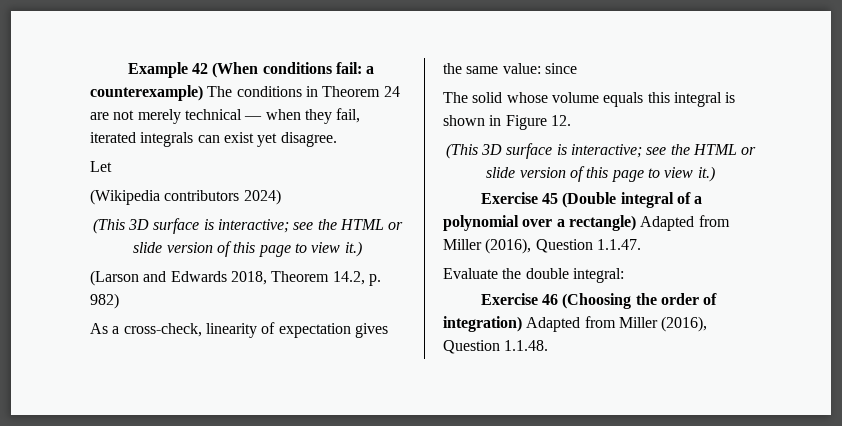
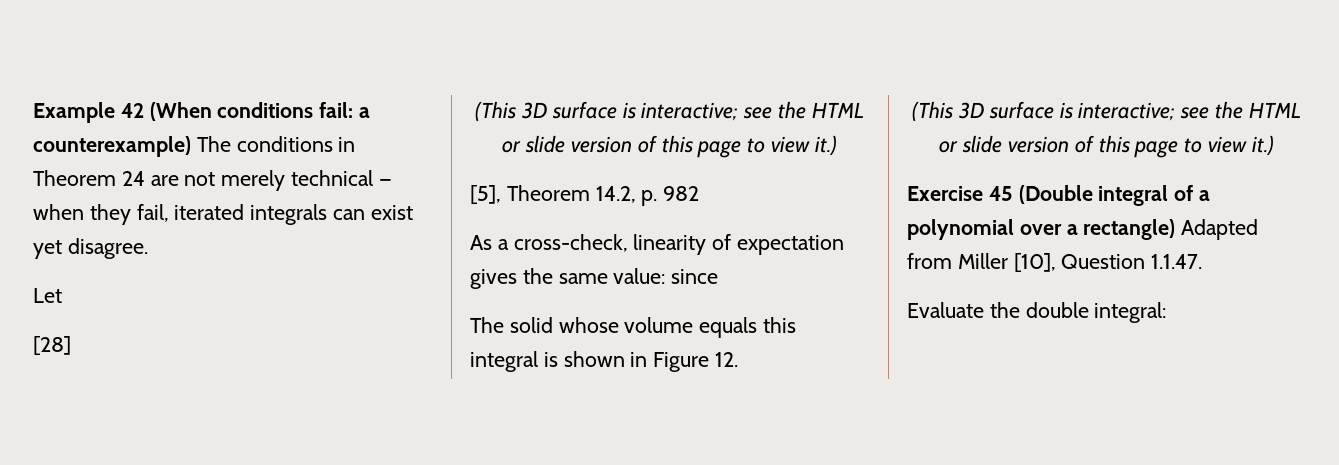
- (Wikipedia contributors 2024)
+ [28]
- (Larson and Edwards 2018, Theorem 14.2, p. 982)
+ [5], Theorem 14.2, p. 982
- Exercise 45 (Double integral of a polynomial over a rectangle) Adapted from Miller (2016), Question 1.1.47.
+ Exercise 45 (Double integral of a polynomial over a rectangle) Adapted from Miller [10], Question 1.1.47.
- Exercise 46 (Choosing the order of integration) Adapted from Miller (2016), Question 1.1.48.

